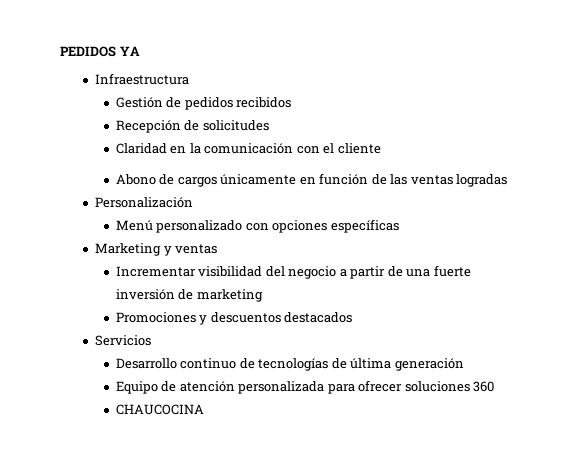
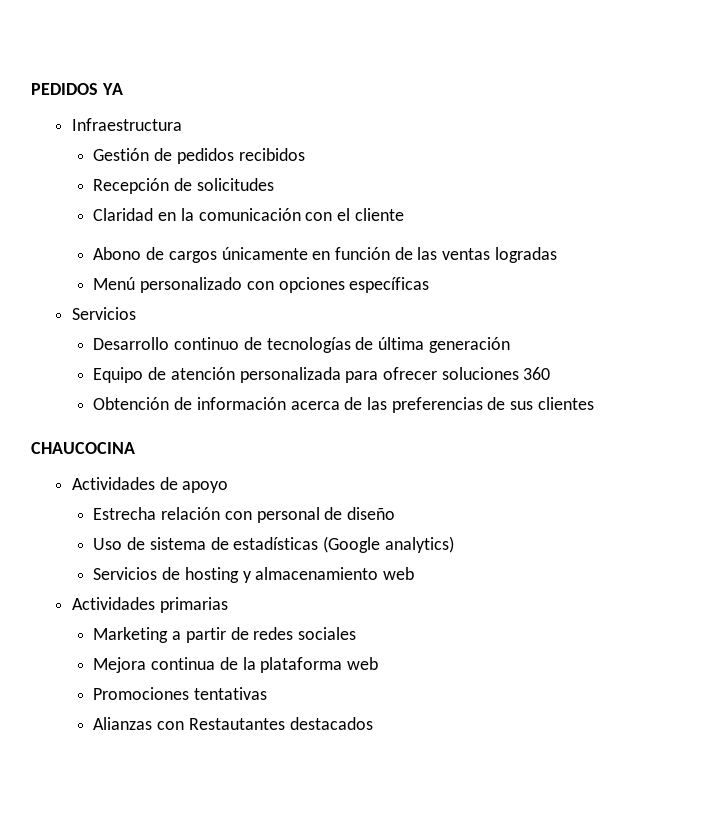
- Personalización
- Marketing y ventas
- Incrementar visibilidad del negocio a partir de una fuerte inversión de marketing
- Promociones y descuentos destacados
+ Obtención de información acerca de las preferencias de sus clientes
  CHAUCOCINA
+ Actividades de apoyo
+ Estrecha relación con personal de diseño
+ Uso de sistema de estadísticas (Google analytics)
+ Servicios de hosting y almacenamiento web
+ Actividades primarias
+ Marketing a partir de redes sociales
+ Mejora continua de la plataforma web
+ Promociones tentativas
+ Alianzas con Restautantes destacados

